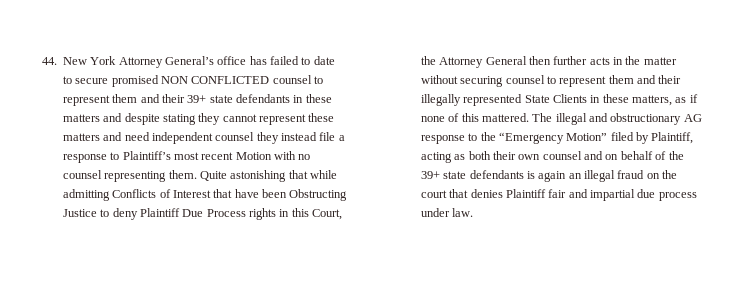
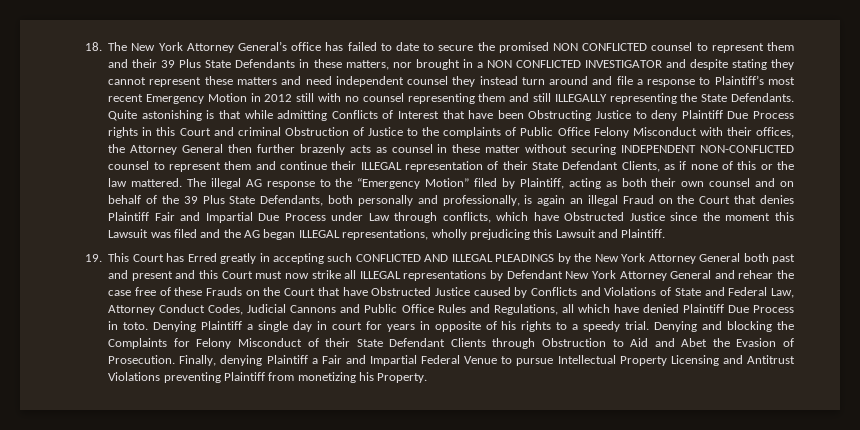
- 44. New York Attorney General’s office has failed to date to secure promised NON CONFLICTED counsel to represent them and their 39+ state defendants in these matters and despite stating they cannot represent these matters and need independent counsel they instead file a response to Plaintiff’s most recent Motion with no counsel representing them.
+ 18. The New York Attorney General’s office has failed to date to secure the promised NON CONFLICTED counsel to represent them and their 39 Plus State Defendants in these matters, nor brought in a NON CONFLICTED INVESTIGATOR and despite stating they cannot represent these matters and need independent counsel they instead turn around and file a response to Plaintiff’s most recent Emergency Motion in 2012 still with no counsel representing them and still ILLEGALLY representing the State Defendants.
- Quite astonishing that while admitting Conflicts of Interest that have been Obstructing Justice to deny Plaintiff Due Process rights in this Court, the Attorney General then further acts in the matter without securing counsel to represent them and their illegally represented State Clients in these matters, as if none of this mattered.
+ Quite astonishing is that while admitting Conflicts of Interest that have been Obstructing Justice to deny Plaintiff Due Process rights in this Court and criminal Obstruction of Justice to the complaints of Public Office Felony Misconduct with their offices, the Attorney General then further brazenly acts as counsel in these matter without securing INDEPENDENT NON-CONFLICTED counsel to represent them and continue their ILLEGAL representation of their State Defendant Clients, as if none of this or the law mattered.
- The illegal and obstructionary AG response to the “Emergency Motion” filed by Plaintiff, acting as both their own counsel and on behalf of the 39+ state defendants is again an illegal fraud on the court that denies Plaintiff fair and impartial due process under law.
+ The illegal AG response to the “Emergency Motion” filed by Plaintiff, acting as both their own counsel and on behalf of the 39 Plus State Defendants, both personally and professionally, is again an illegal Fraud on the Court that denies Plaintiff Fair and Impartial Due Process under Law through conflicts, which have Obstructed Justice since the moment this Lawsuit was filed and the AG began ILLEGAL representations, wholly prejudicing this Lawsuit and Plaintiff.
+ 19. This Court has Erred greatly in accepting such CONFLICTED AND ILLEGAL PLEADINGS by the New York Attorney General both past and present and this Court must now strike all ILLEGAL representations by Defendant New York Attorney General and rehear the case free of these Frauds on the Court that have Obstructed Justice caused by Conflicts and Violations of State and Federal Law, Attorney Conduct Codes, Judicial Cannons and Public Office Rules and Regulations, all which have denied Plaintiff Due Process in toto. Denying Plaintiff a single day in court for years in opposite of his rights to a speedy trial. Denying and blocking the Complaints for Felony Misconduct of their State Defendant Clients through Obstruction to Aid and Abet the Evasion of Prosecution. Finally, denying Plaintiff a Fair and Impartial Federal Venue to pursue Intellectual Property Licensing and Antitrust Violations preventing Plaintiff from monetizing his Property.

